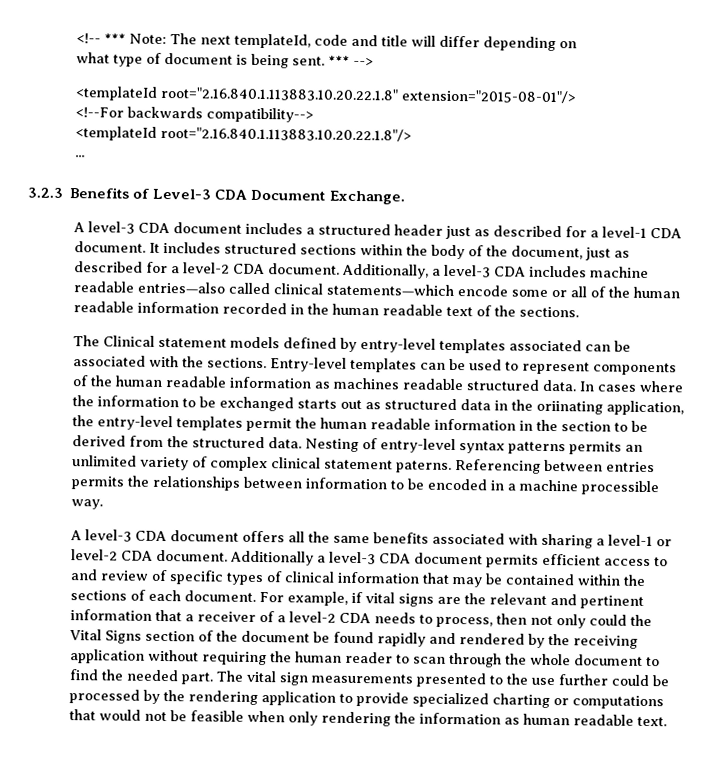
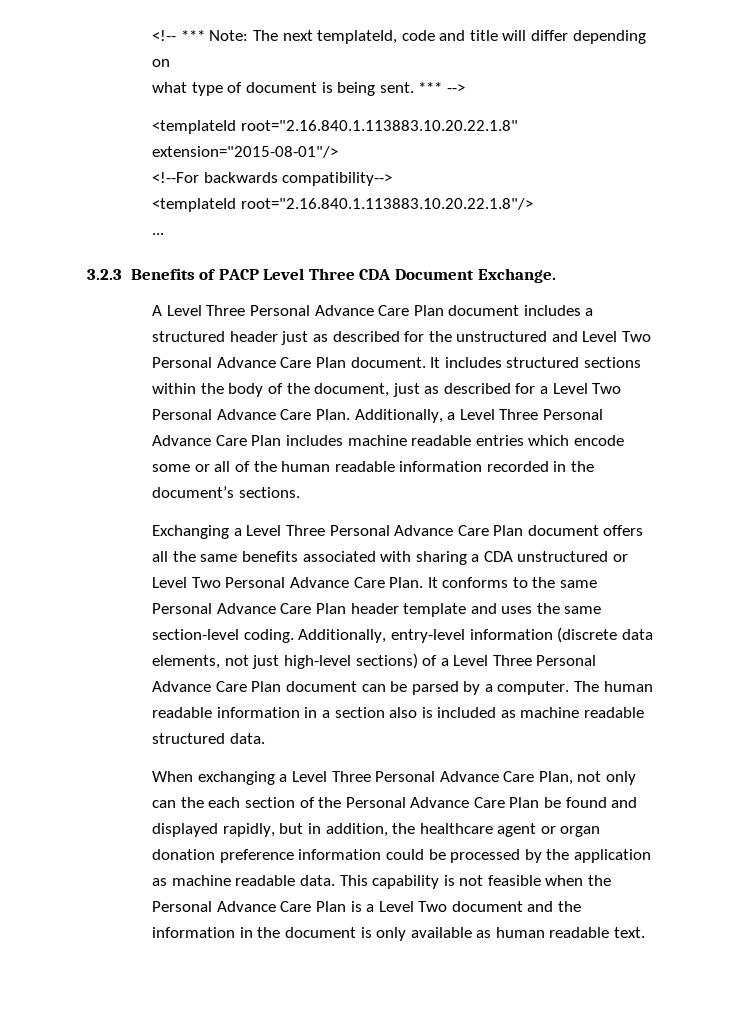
- 3.2.3 Benefits of Level-3 CDA Document Exchange.
+ 3.2.3 Benefits of PACP Level Three CDA Document Exchange.
- A level-3 CDA document includes a structured header just as described for a level-1 CDA document.
+ A Level Three Personal Advance Care Plan document includes a structured header just as described for the unstructured and Level Two Personal Advance Care Plan document.
- It includes structured sections within the body of the document, just as described for a level-2 CDA document. Additionally, a level-3 CDA includes machine readable entries—also called clinical statements—which encode some or all of the human readable information recorded in the human readable text of the sections.
- The Clinical statement models defined by entry-level templates associated can be associated with the sections. Entry-level templates can be used to represent components of the human readable information as machines readable structured data. In cases where the information to be exchanged starts out as structured data in the oriinating application, the entry-level templates permit the human readable information in the section to be derived from the structured data. Nesting of entry-level syntax patterns permits an unlimited variety of complex clinical statement paterns. Referencing between entries permits the relationships between information to be encoded in a machine processible way.
- A level-3 CDA document offers all the same benefits associated with sharing a level-1 or level-2 CDA document. Additionally a level-3 CDA document permits efficient access to and review of specific types of clinical information that may be contained within the sections of each document. For example, if vital signs are the relevant and pertinent information that a receiver of a level-2 CDA needs to process, then not only could the Vital Signs section of the document be found rapidly and rendered by the receiving application without requiring the human reader to scan through the whole document to find the needed part. The vital sign measurements presented to the use further could be processed by the rendering application to provide specialized charting or computations that would not be feasible when only rendering the information as human readable text.
+ It includes structured sections within the body of the document, just as described for a Level Two Personal Advance Care Plan. Additionally, a Level Three Personal Advance Care Plan includes machine readable entries which encode some or all of the human readable information recorded in the document’s sections.
+ Exchanging a Level Three Personal Advance Care Plan document offers all the same benefits associated with sharing a CDA unstructured or Level Two Personal Advance Care Plan. It conforms to the same Personal Advance Care Plan header template and uses the same section-level coding. Additionally, entry-level information (discrete data elements, not just high-level sections) of a Level Three Personal Advance Care Plan document can be parsed by a computer. The human readable information in a section also is included as machine readable structured data.
+ When exchanging a Level Three Personal Advance Care Plan, not only can the each section of the Personal Advance Care Plan be found and displayed rapidly, but in addition, the healthcare agent or organ donation preference information could be processed by the application as machine readable data. This capability is not feasible when the Personal Advance Care Plan is a Level Two document and the information in the document is only available as human readable text.

